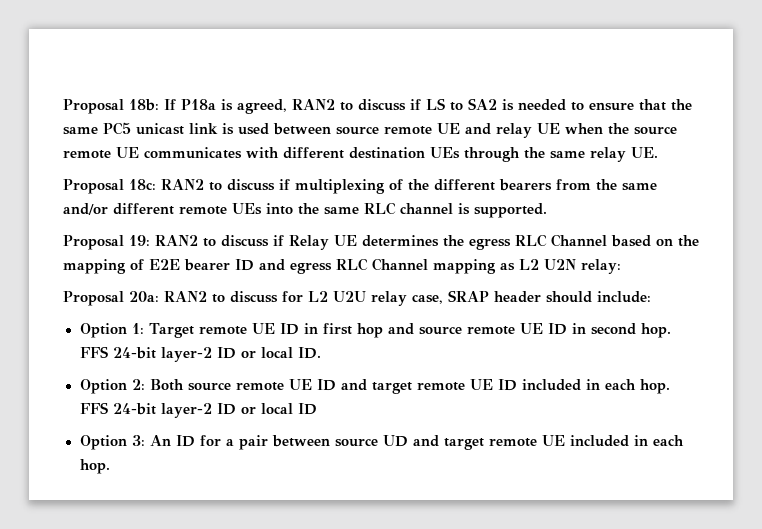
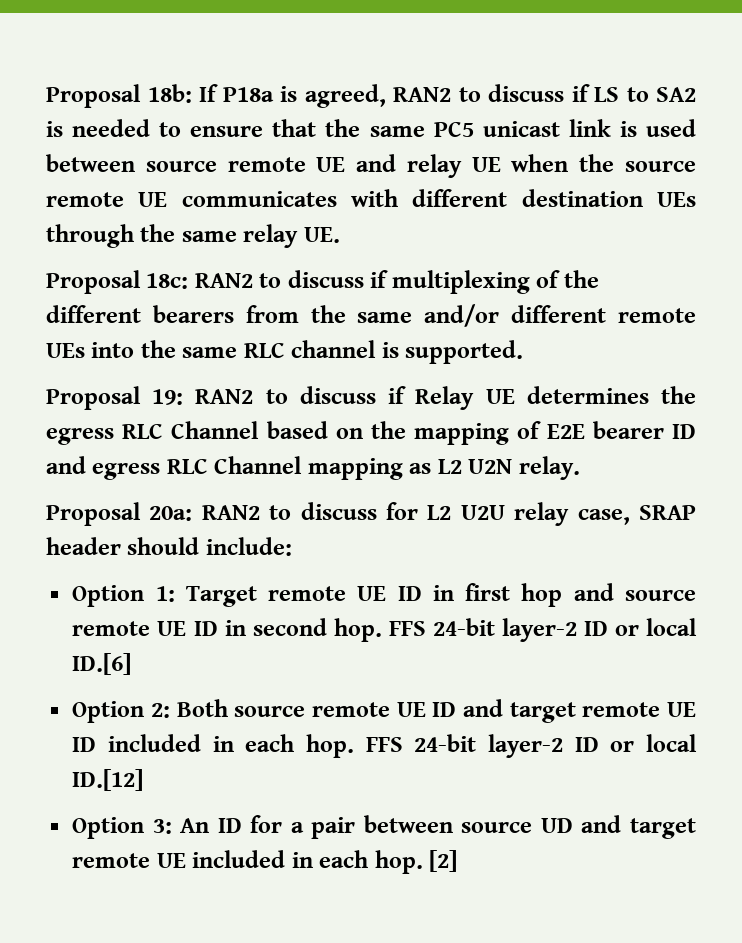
- Proposal 19: RAN2 to discuss if Relay UE determines the egress RLC Channel based on the mapping of E2E bearer ID and egress RLC Channel mapping as L2 U2N relay:
+ Proposal 19: RAN2 to discuss if Relay UE determines the egress RLC Channel based on the mapping of E2E bearer ID and egress RLC Channel mapping as L2 U2N relay.
- FFS 24-bit layer-2 ID or local ID.
+ FFS 24-bit layer-2 ID or local ID.[6]
- FFS 24-bit layer-2 ID or local ID
+ FFS 24-bit layer-2 ID or local ID.[12]
+ [2]

